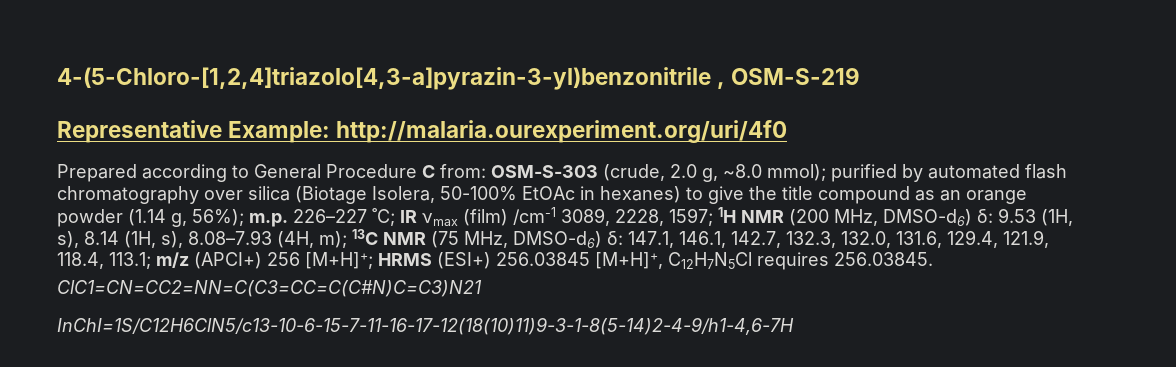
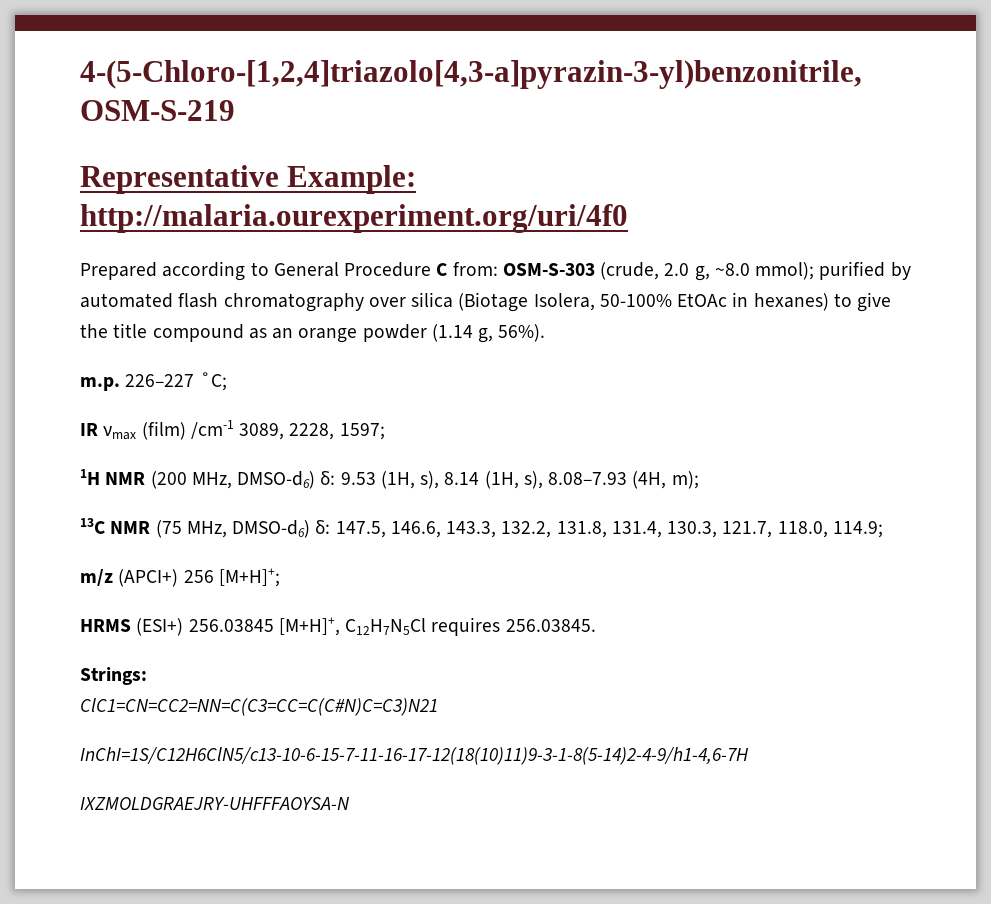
- 4-(5-Chloro-[1,2,4]triazolo[4,3-a]pyrazin-3-yl)benzonitrile , OSM-S-219
+ 4-(5-Chloro-[1,2,4]triazolo[4,3-a]pyrazin-3-yl)benzonitrile, OSM-S-219
- purified by automated flash chromatography over silica (Biotage Isolera, 50-100% EtOAc in hexanes) to give the title compound as an orange powder (1.14 g, 56%); m.p. 226–227 ˚C; IR νmax (film) /cm-1 3089, 2228, 1597; 1H NMR (200 MHz, DMSO-d6) δ:
+ purified by automated flash chromatography over silica (Biotage Isolera, 50-100% EtOAc in hexanes) to give the title compound as an orange powder (1.14 g, 56%).
+ m.p. 226–227 ˚C;
+ IR νmax (film) /cm-1 3089, 2228, 1597;
+ 1H NMR (200 MHz, DMSO-d6) δ:
- 9.53 (1H, s), 8.14 (1H, s), 8.08–7.93 (4H, m); 13C NMR (75 MHz, DMSO-d6) δ:
+ 9.53 (1H, s), 8.14 (1H, s), 8.08–7.93 (4H, m);
+ 13C NMR (75 MHz, DMSO-d6) δ:
- 147.1, 146.1, 142.7, 132.3, 132.0, 131.6, 129.4, 121.9, 118.4, 113.1; m/z (APCI+) 256 [M+H]+; HRMS (ESI+) 256.03845 [M+H]+, C12H7N5Cl requires 256.03845.
+ 147.5, 146.6, 143.3, 132.2, 131.8, 131.4, 130.3, 121.7, 118.0, 114.9;
+ m/z (APCI+) 256 [M+H]+;
+ HRMS (ESI+) 256.03845 [M+H]+, C12H7N5Cl requires 256.03845.
+ Strings:
+ IXZMOLDGRAEJRY-UHFFFAOYSA-N

